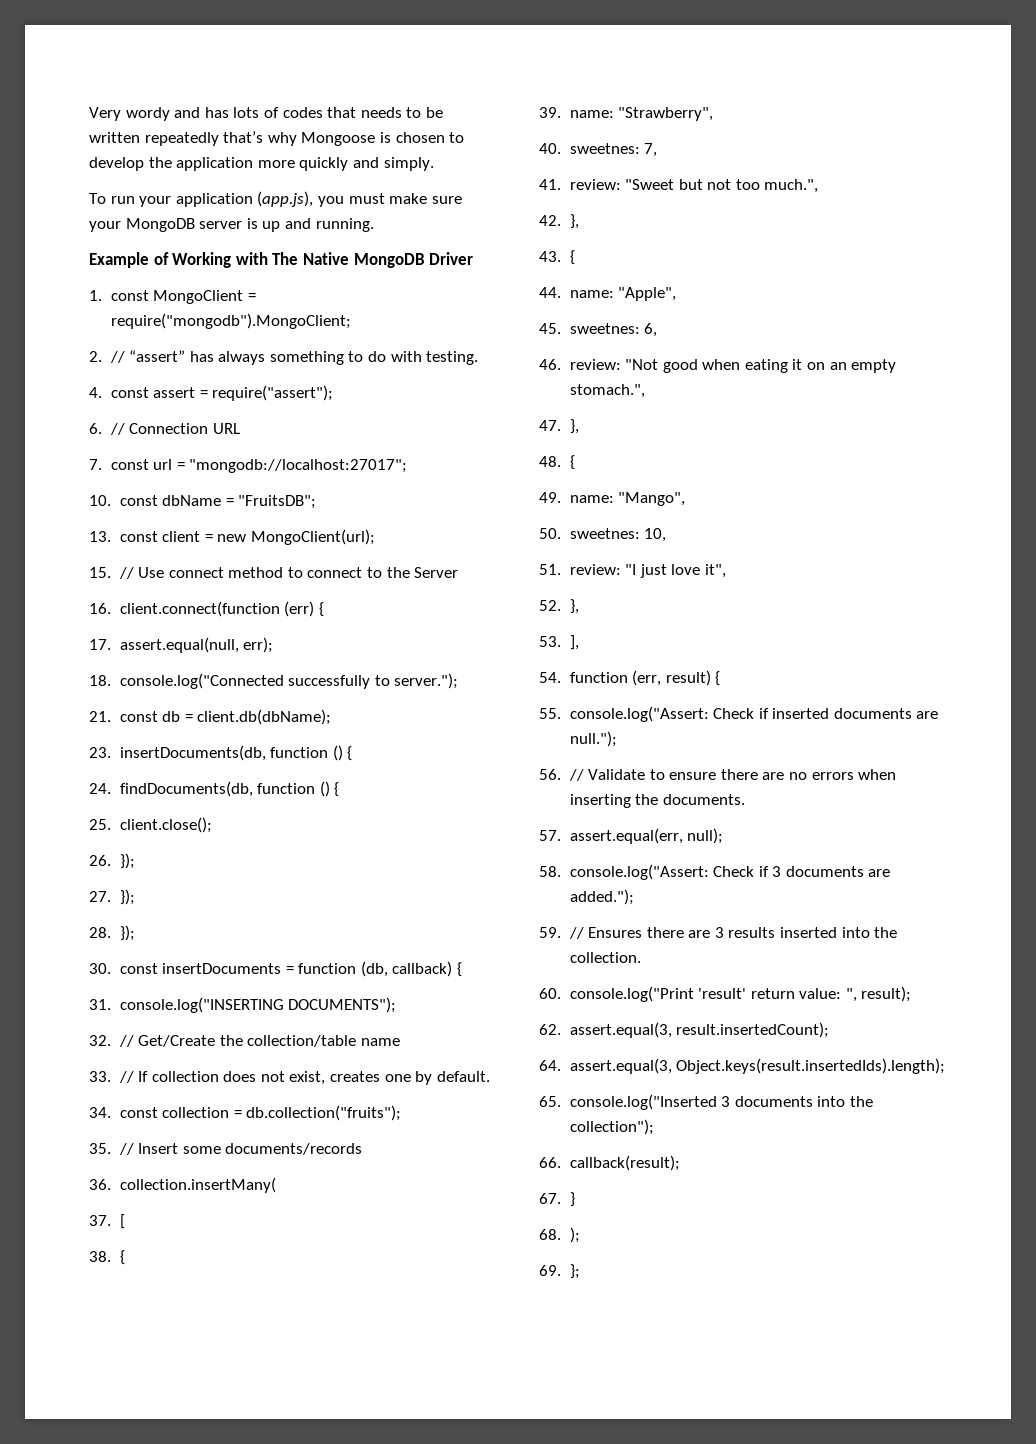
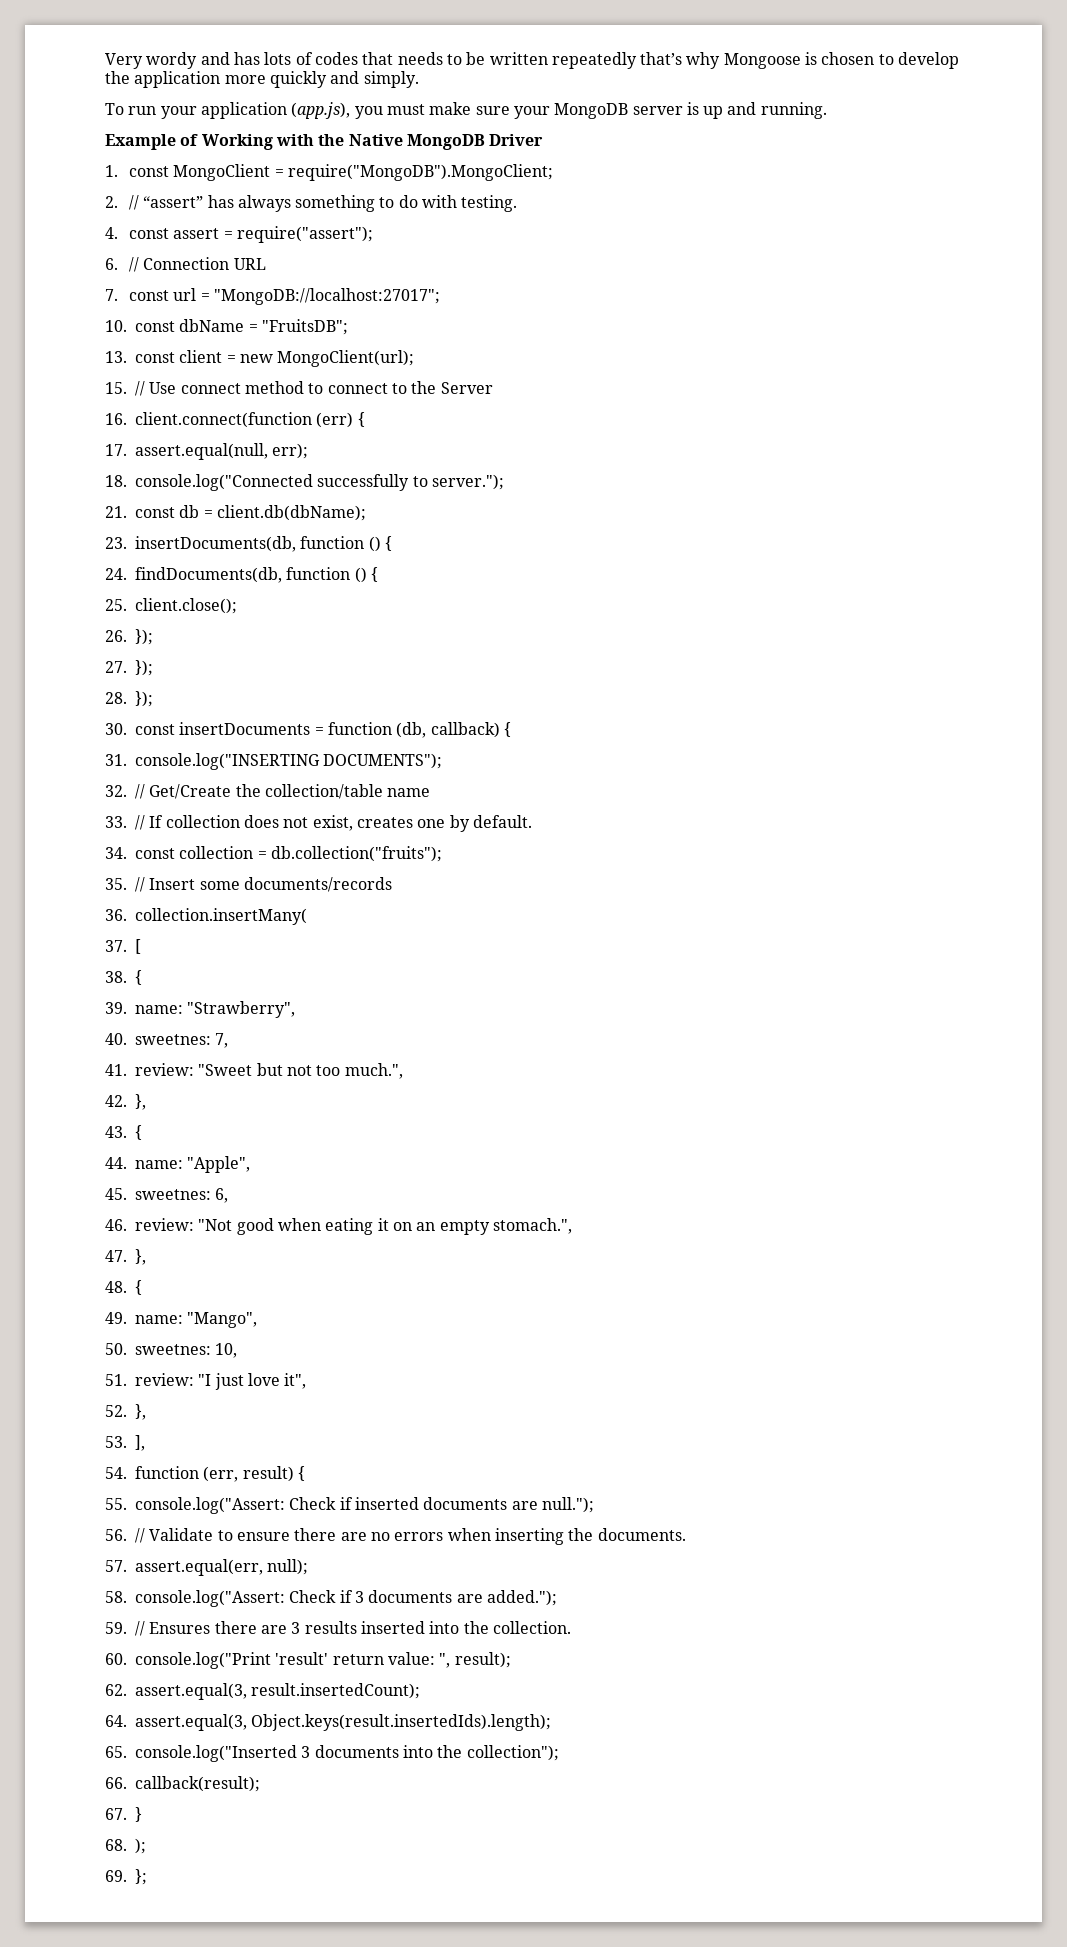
- Example of Working with The Native MongoDB Driver
+ Example of Working with the Native MongoDB Driver
- 1. const MongoClient = require("mongodb").MongoClient;
+ 1. const MongoClient = require("MongoDB").MongoClient;
- 7. const url = "mongodb://localhost:27017";
+ 7. const url = "MongoDB://localhost:27017";

